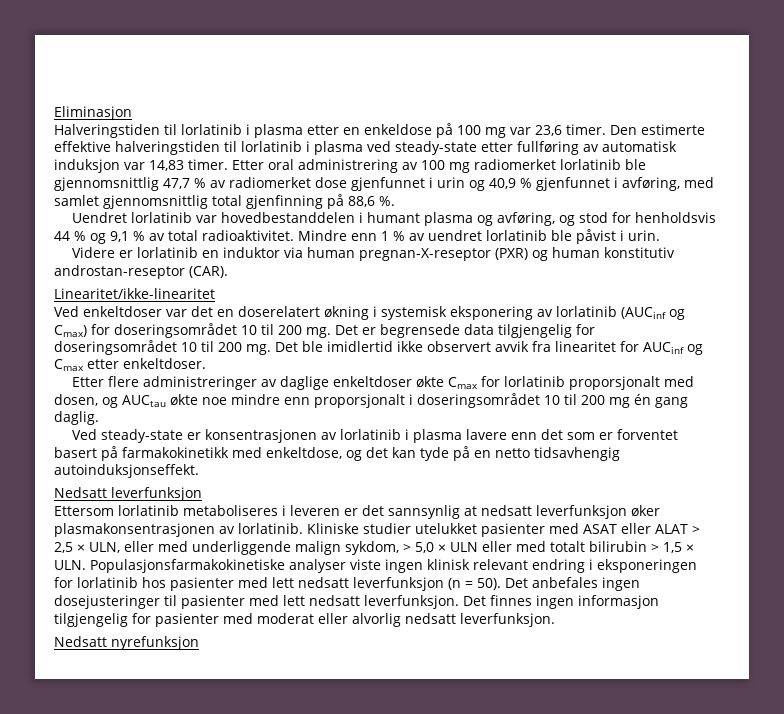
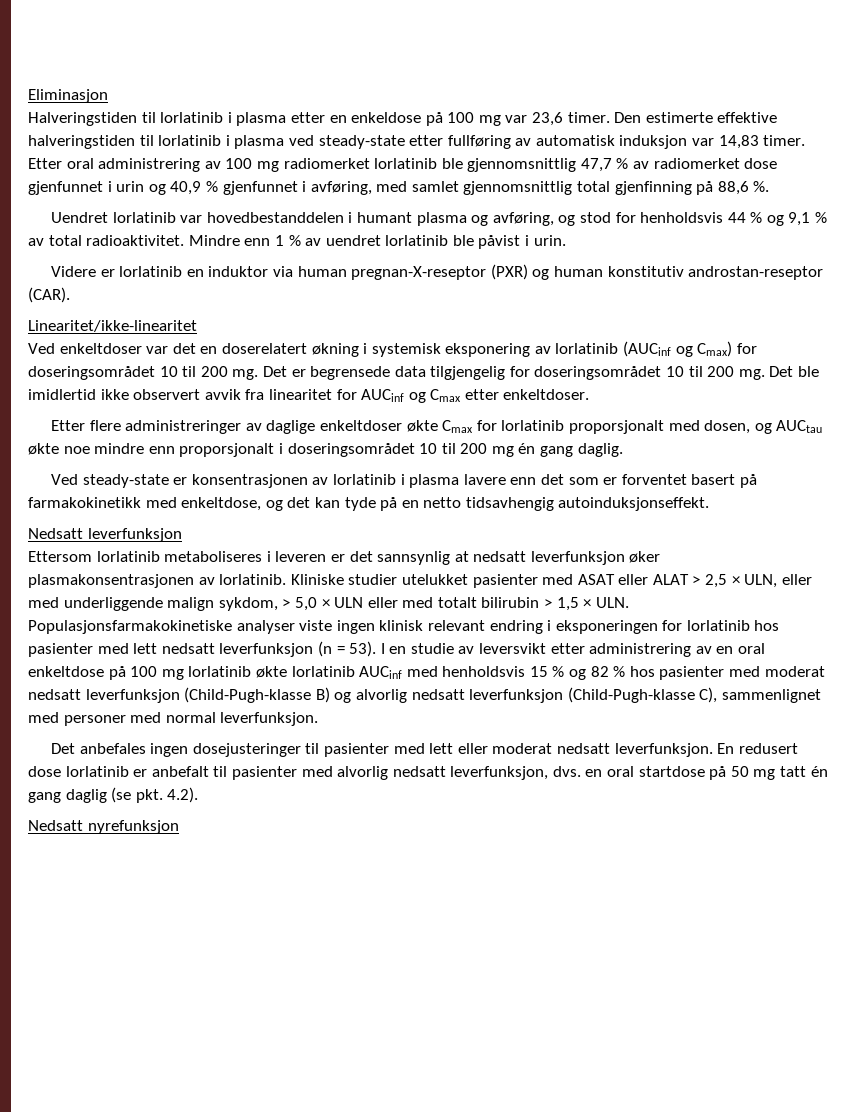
- Kliniske studier utelukket pasienter med ASAT eller ALAT > 2,5 × ULN, eller med underliggende malign sykdom, > 5,0 × ULN eller med totalt bilirubin > 1,5 × ULN. Populasjonsfarmakokinetiske analyser viste ingen klinisk relevant endring i eksponeringen for lorlatinib hos pasienter med lett nedsatt leverfunksjon (n = 50). Det anbefales ingen dosejusteringer til pasienter med lett nedsatt leverfunksjon. Det finnes ingen informasjon tilgjengelig for pasienter med moderat eller alvorlig nedsatt leverfunksjon.
+ Kliniske studier utelukket pasienter med ASAT eller ALAT > 2,5 × ULN, eller med underliggende malign sykdom, > 5,0 × ULN eller med totalt bilirubin > 1,5 × ULN. Populasjonsfarmakokinetiske analyser viste ingen klinisk relevant endring i eksponeringen for lorlatinib hos pasienter med lett nedsatt leverfunksjon (n = 53). I en studie av leversvikt etter administrering av en oral enkeltdose på 100 mg lorlatinib økte lorlatinib AUCinf med henholdsvis 15 % og 82 % hos pasienter med moderat nedsatt leverfunksjon (Child-Pugh-klasse B) og alvorlig nedsatt leverfunksjon (Child-Pugh-klasse C), sammenlignet med personer med normal leverfunksjon.
+ Det anbefales ingen dosejusteringer til pasienter med lett eller moderat nedsatt leverfunksjon. En redusert dose lorlatinib er anbefalt til pasienter med alvorlig nedsatt leverfunksjon, dvs. en oral startdose på 50 mg tatt én gang daglig (se pkt. 4.2).

